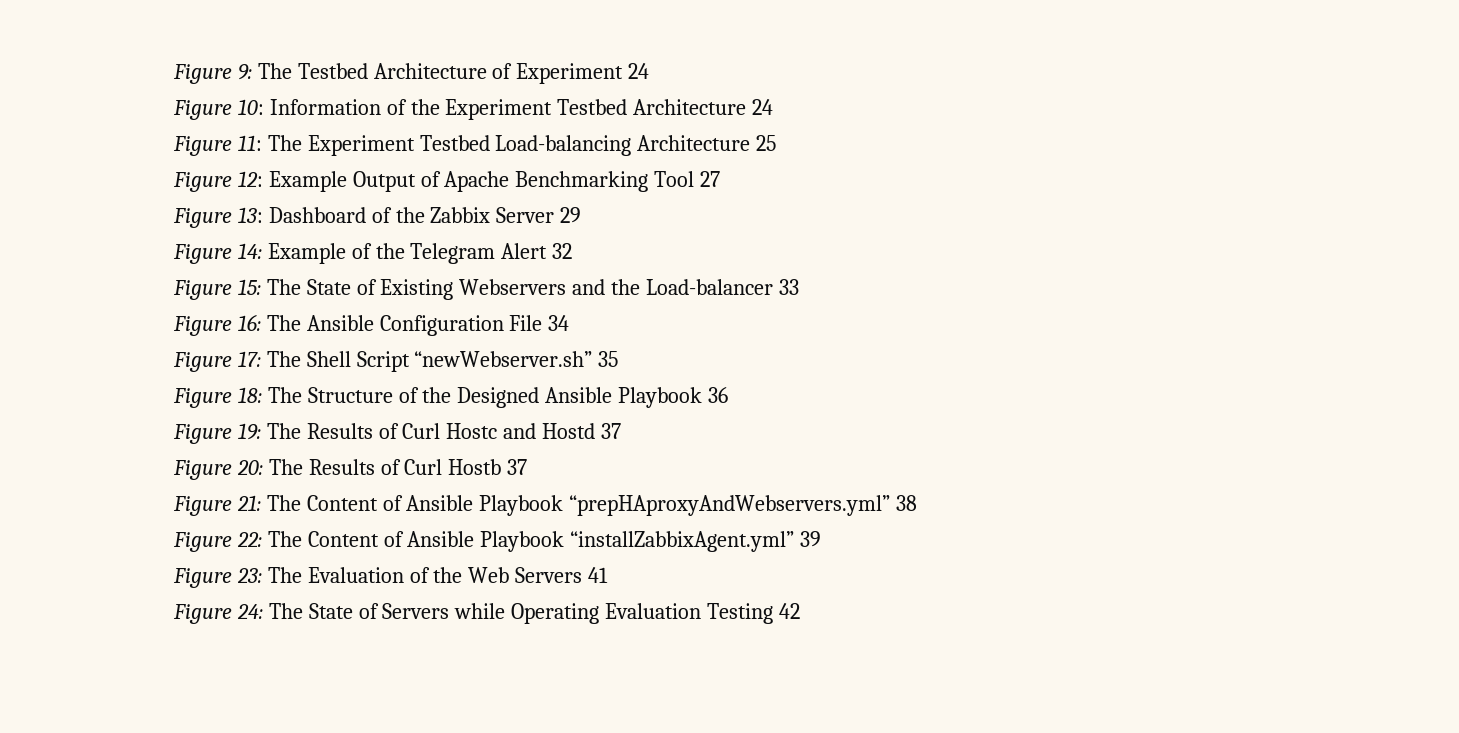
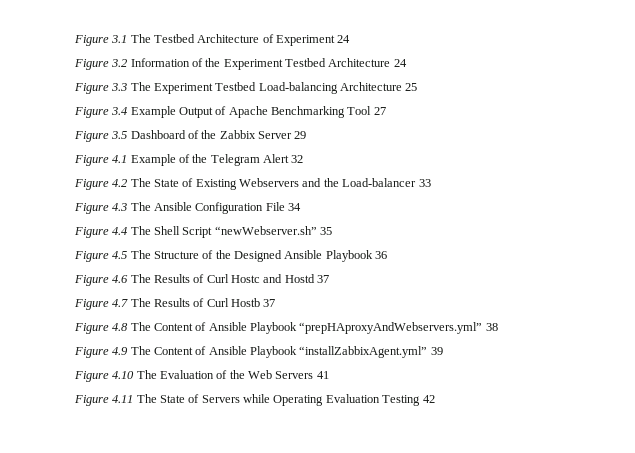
- Figure 9: The Testbed Architecture of Experiment 24
+ Figure 3.1 The Testbed Architecture of Experiment 24
- Figure 10: Information of the Experiment Testbed Architecture 24
+ Figure 3.2 Information of the Experiment Testbed Architecture 24
- Figure 11: The Experiment Testbed Load-balancing Architecture 25
+ Figure 3.3 The Experiment Testbed Load-balancing Architecture 25
- Figure 12: Example Output of Apache Benchmarking Tool 27
+ Figure 3.4 Example Output of Apache Benchmarking Tool 27
- Figure 13: Dashboard of the Zabbix Server 29
+ Figure 3.5 Dashboard of the Zabbix Server 29
- Figure 14: Example of the Telegram Alert 32
+ Figure 4.1 Example of the Telegram Alert 32
- Figure 15: The State of Existing Webservers and the Load-balancer 33
+ Figure 4.2 The State of Existing Webservers and the Load-balancer 33
- Figure 16: The Ansible Configuration File 34
+ Figure 4.3 The Ansible Configuration File 34
- Figure 17: The Shell Script “newWebserver.sh” 35
+ Figure 4.4 The Shell Script “newWebserver.sh” 35
- Figure 18: The Structure of the Designed Ansible Playbook 36
+ Figure 4.5 The Structure of the Designed Ansible Playbook 36
- Figure 19: The Results of Curl Hostc and Hostd 37
+ Figure 4.6 The Results of Curl Hostc and Hostd 37
- Figure 20: The Results of Curl Hostb 37
+ Figure 4.7 The Results of Curl Hostb 37
- Figure 21: The Content of Ansible Playbook “prepHAproxyAndWebservers.yml” 38
+ Figure 4.8 The Content of Ansible Playbook “prepHAproxyAndWebservers.yml” 38
- Figure 22: The Content of Ansible Playbook “installZabbixAgent.yml” 39
+ Figure 4.9 The Content of Ansible Playbook “installZabbixAgent.yml” 39
- Figure 23: The Evaluation of the Web Servers 41
+ Figure 4.10 The Evaluation of the Web Servers 41
- Figure 24: The State of Servers while Operating Evaluation Testing 42
+ Figure 4.11 The State of Servers while Operating Evaluation Testing 42

